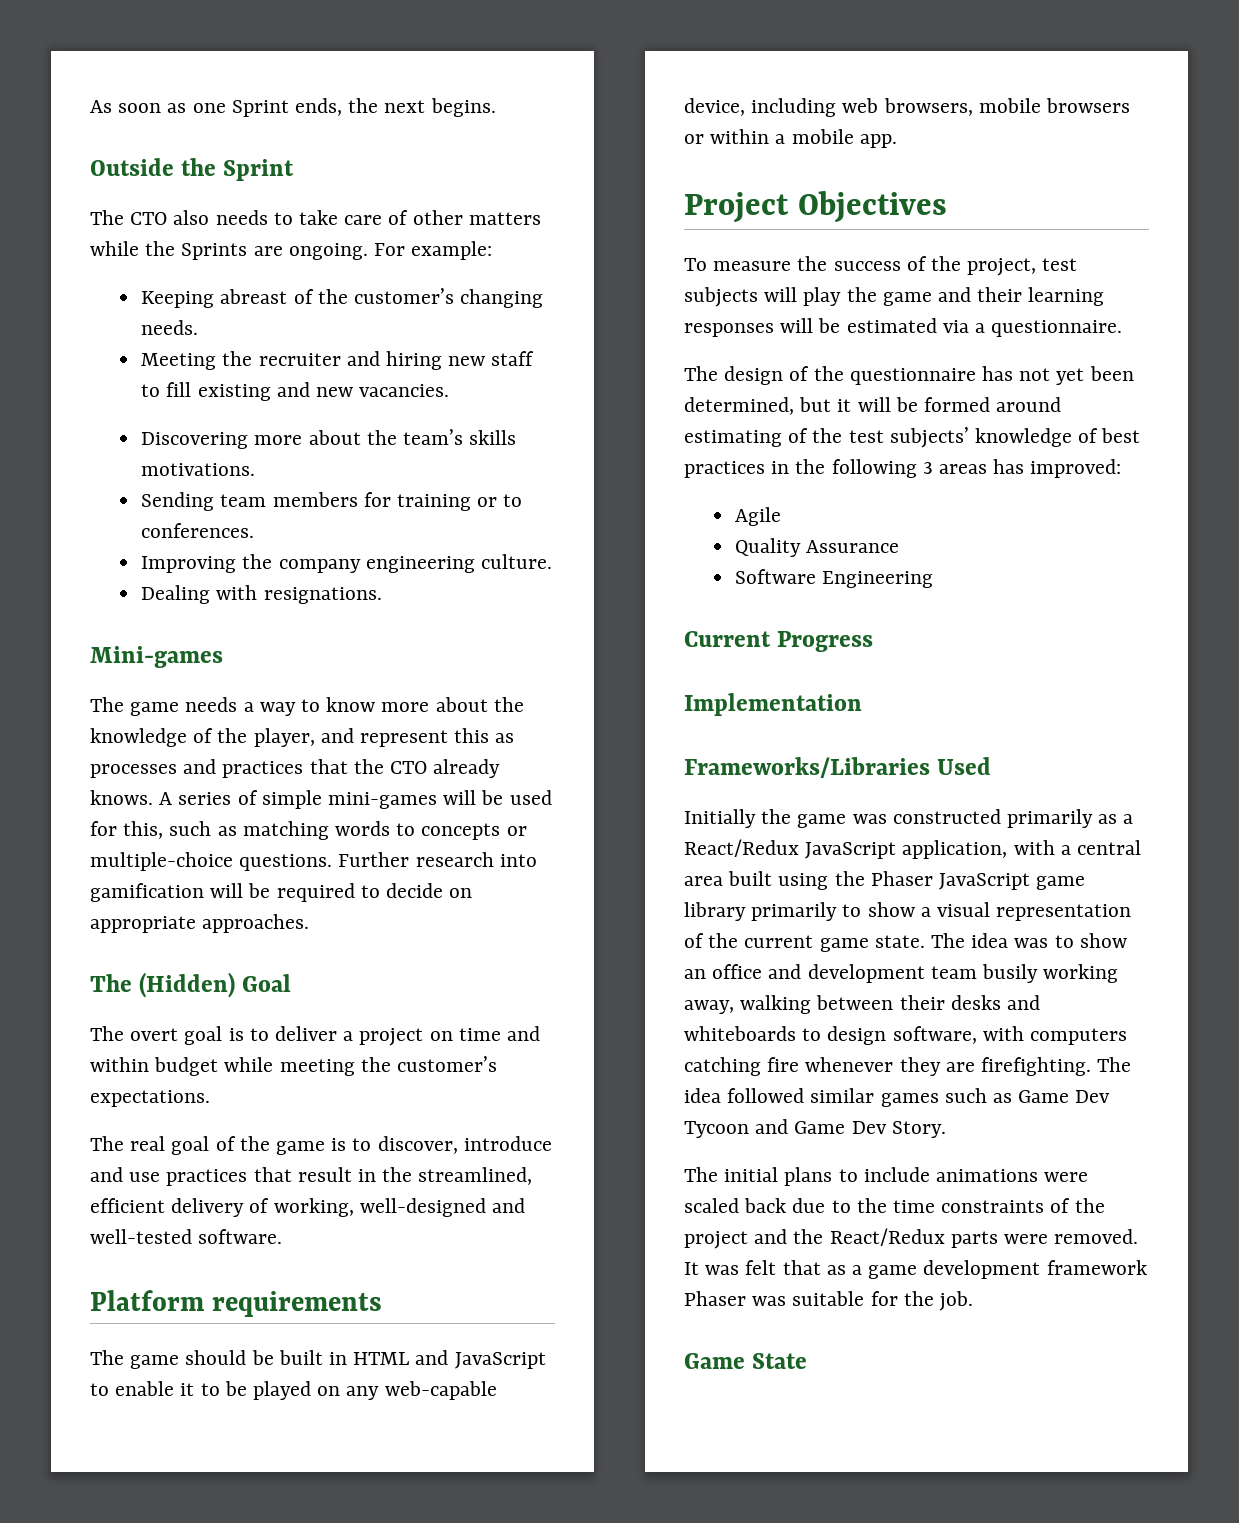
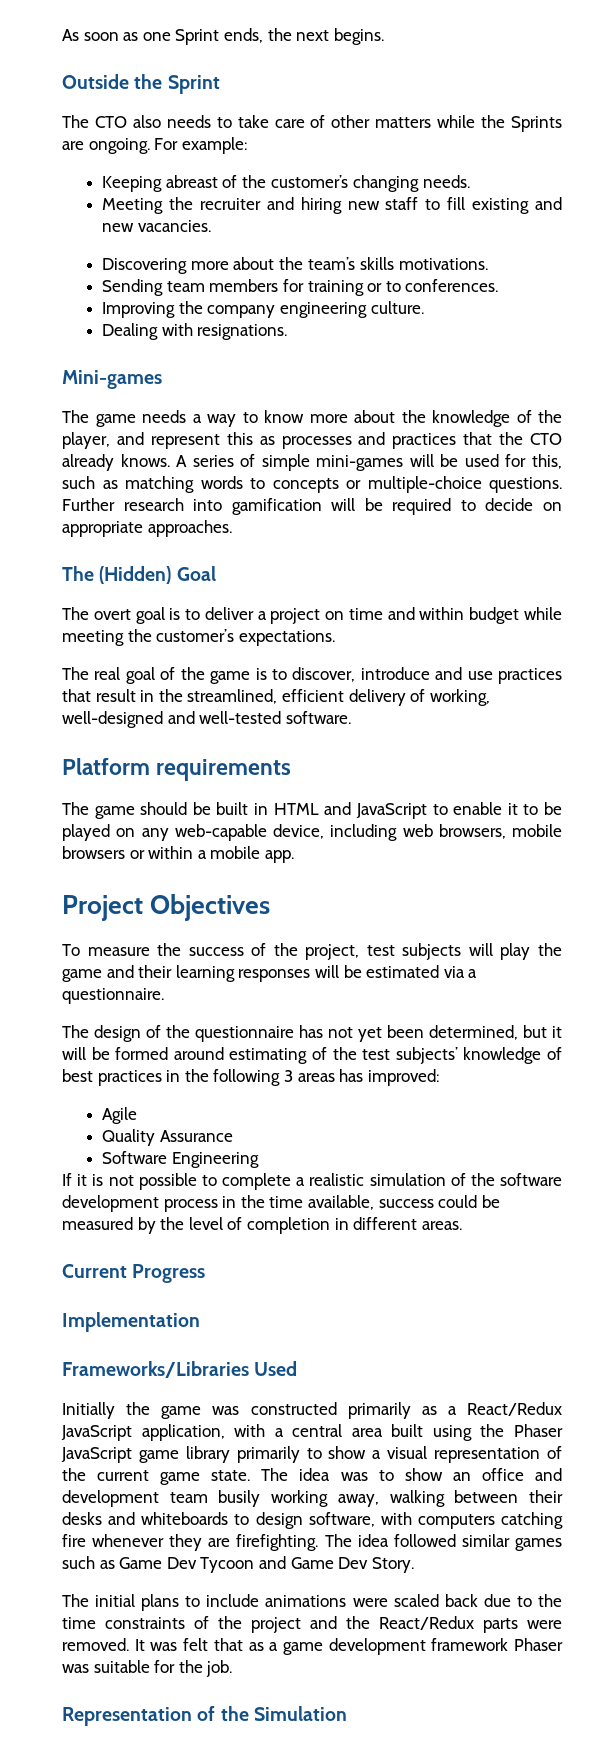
+ If it is not possible to complete a realistic simulation of the software development process in the time available, success could be measured by the level of completion in different areas.
- Game State
+ Representation of the Simulation

